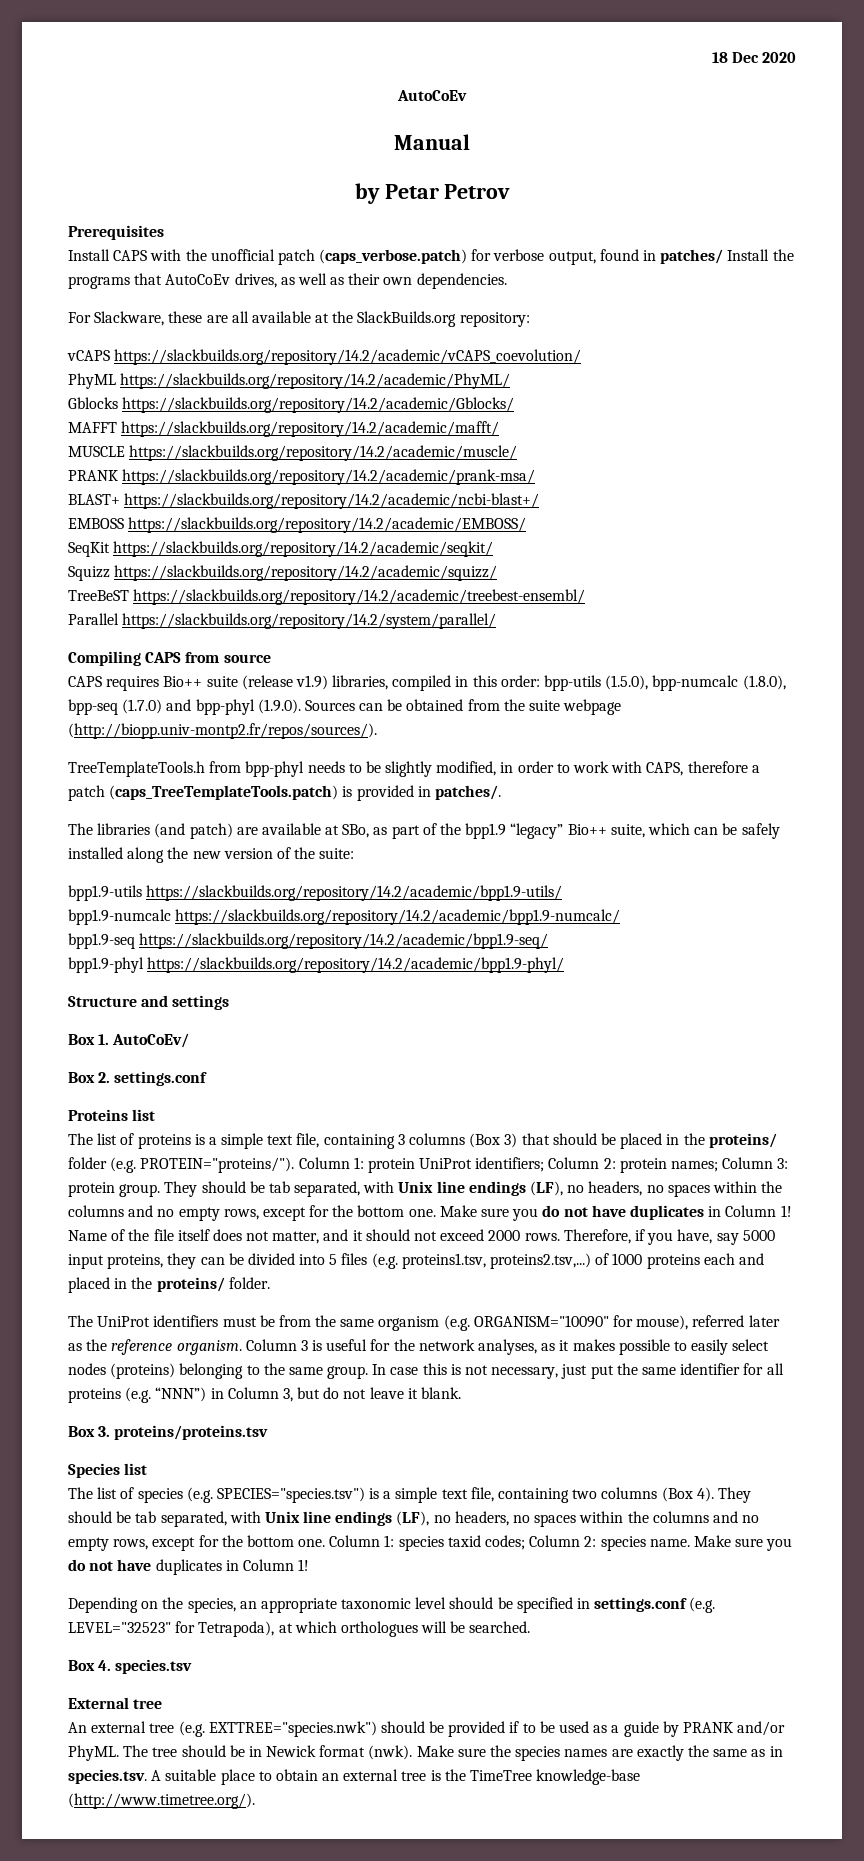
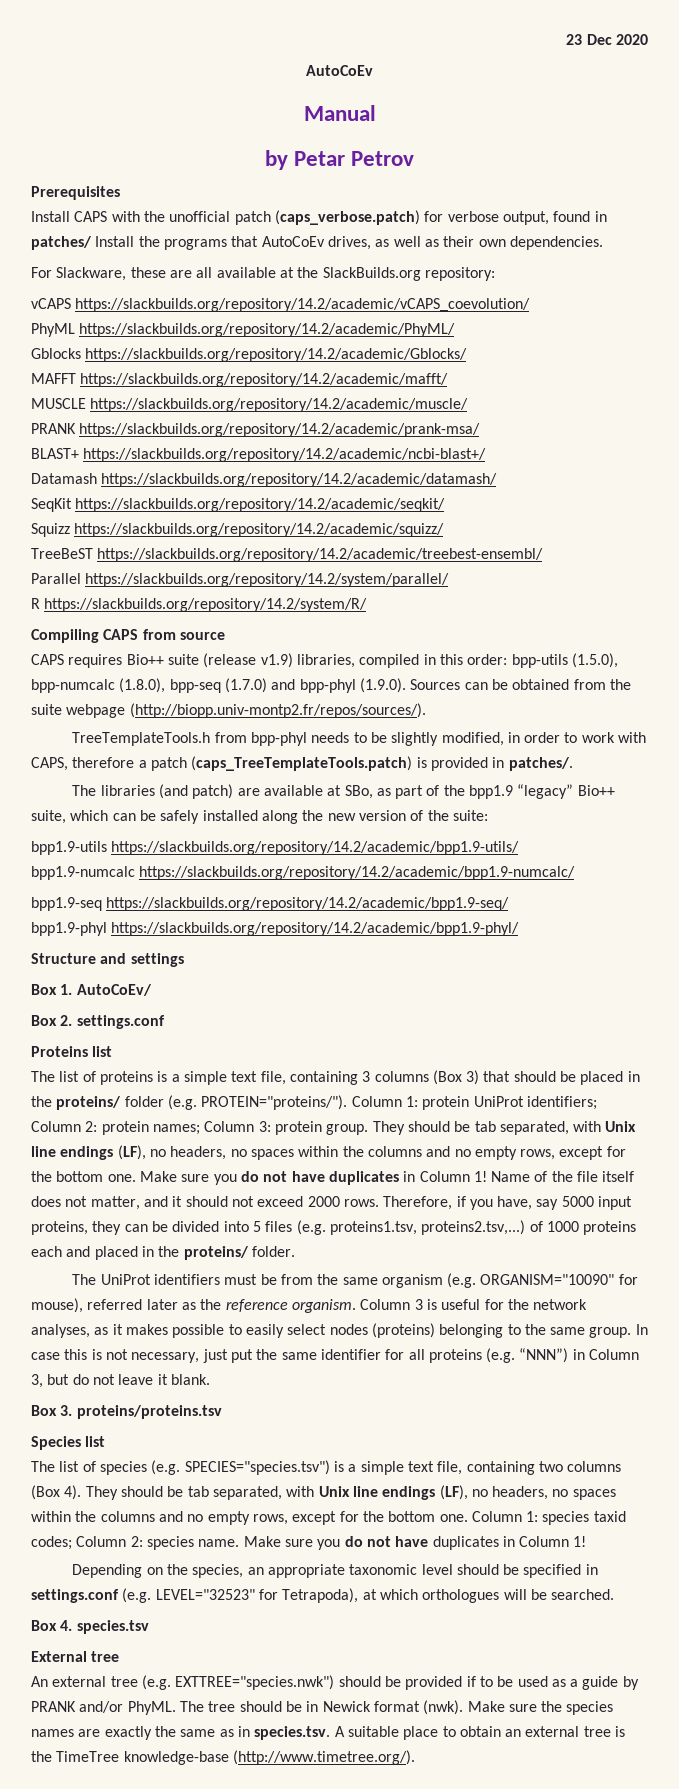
- 18 Dec 2020
+ 23 Dec 2020
- EMBOSS https://slackbuilds.org/repository/14.2/academic/EMBOSS/
+ Datamash https://slackbuilds.org/repository/14.2/academic/datamash/
+ R https://slackbuilds.org/repository/14.2/system/R/

